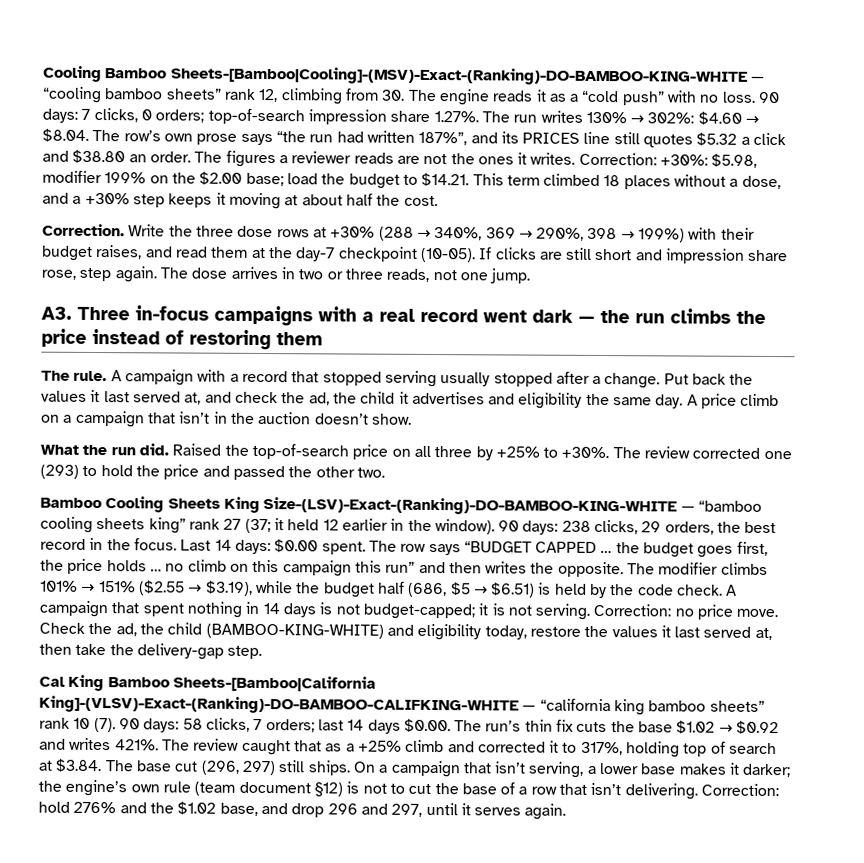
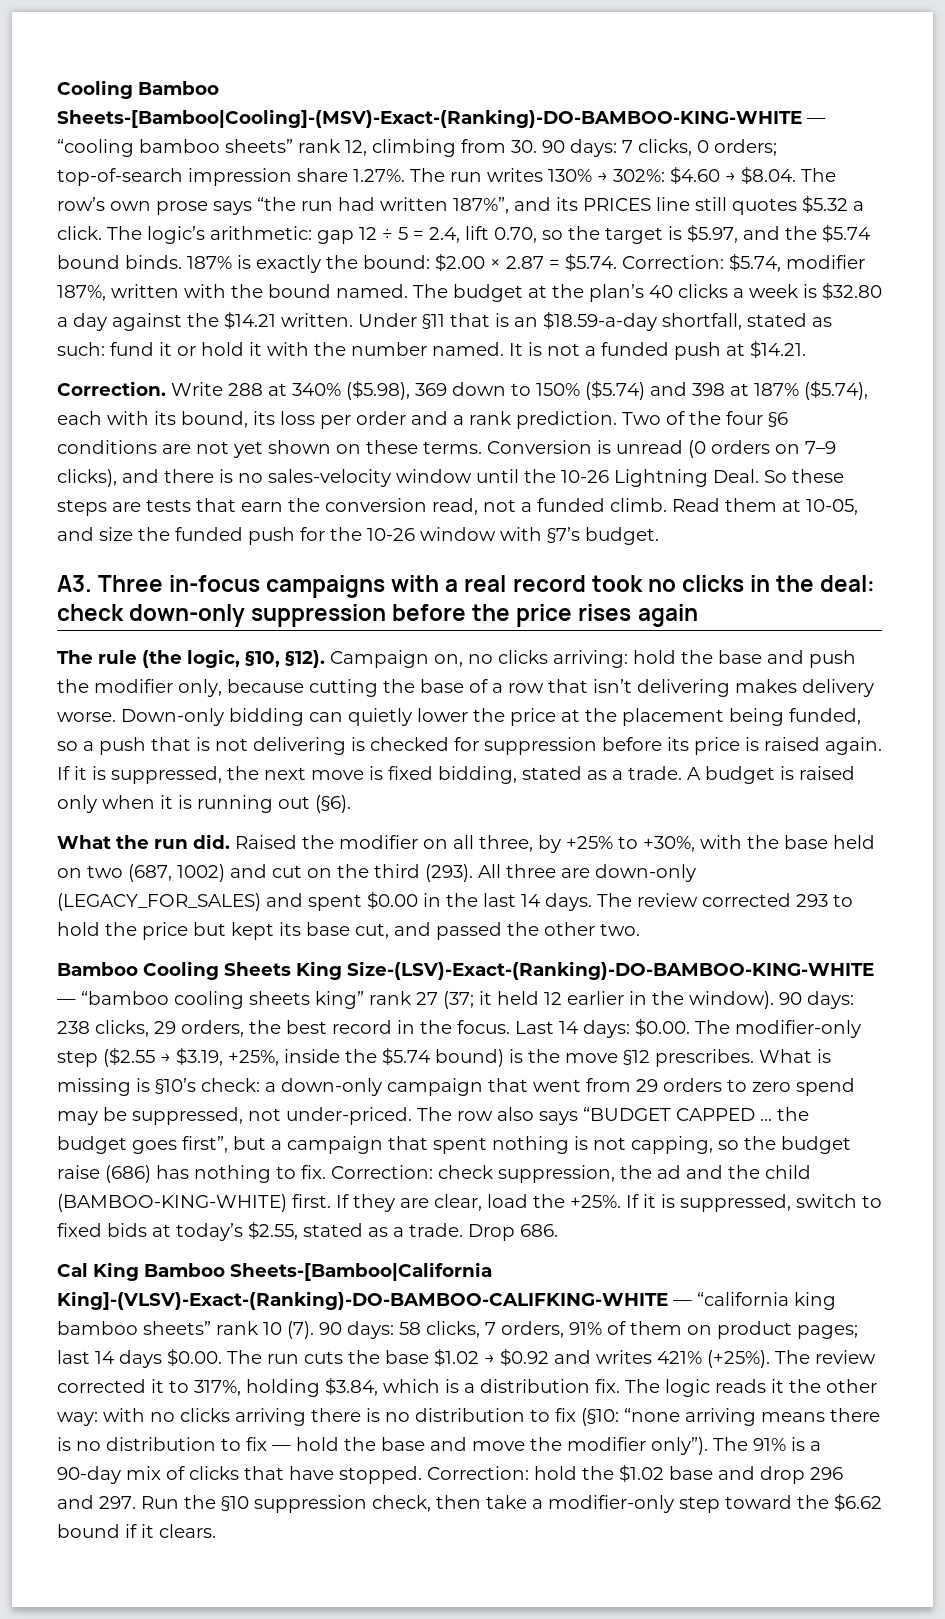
- Cooling Bamboo Sheets-[Bamboo|Cooling]-(MSV)-Exact-(Ranking)-DO-BAMBOO-KING-WHITE — “cooling bamboo sheets” rank 12, climbing from 30. The engine reads it as a “cold push” with no loss. 90 days: 7 clicks, 0 orders; top-of-search impression share 1.27%. The run writes 130% → 302%: $4.60 → $8.04. The row’s own prose says “the run had written 187%”, and its PRICES line still quotes $5.32 a click and $38.80 an order. The figures a reviewer reads are not the ones it writes. Correction: +30%: $5.98, modifier 199% on the $2.00 base; load the budget to $14.21. This term climbed 18 places without a dose, and a +30% step keeps it moving at about half the cost.
- Correction. Write the three dose rows at +30% (288 → 340%, 369 → 290%, 398 → 199%) with their budget raises, and read them at the day-7 checkpoint (10-05). If clicks are still short and impression share rose, step again. The dose arrives in two or three reads, not one jump.
+ Cooling Bamboo Sheets-[Bamboo|Cooling]-(MSV)-Exact-(Ranking)-DO-BAMBOO-KING-WHITE — “cooling bamboo sheets” rank 12, climbing from 30. 90 days: 7 clicks, 0 orders; top-of-search impression share 1.27%. The run writes 130% → 302%: $4.60 → $8.04. The row’s own prose says “the run had written 187%”, and its PRICES line still quotes $5.32 a click. The logic’s arithmetic: gap 12 ÷ 5 = 2.4, lift 0.70, so the target is $5.97, and the $5.74 bound binds. 187% is exactly the bound: $2.00 × 2.87 = $5.74. Correction: $5.74, modifier 187%, written with the bound named. The budget at the plan’s 40 clicks a week is $32.80 a day against the $14.21 written. Under §11 that is an $18.59-a-day shortfall, stated as such: fund it or hold it with the number named. It is not a funded push at $14.21.
+ Correction. Write 288 at 340% ($5.98), 369 down to 150% ($5.74) and 398 at 187% ($5.74), each with its bound, its loss per order and a rank prediction. Two of the four §6 conditions are not yet shown on these terms. Conversion is unread (0 orders on 7–9 clicks), and there is no sales-velocity window until the 10-26 Lightning Deal. So these steps are tests that earn the conversion read, not a funded climb. Read them at 10-05, and size the funded push for the 10-26 window with §7’s budget.
- A3. Three in-focus campaigns with a real record went dark — the run climbs the price instead of restoring them
- The rule. A campaign with a record that stopped serving usually stopped after a change. Put back the values it last served at, and check the ad, the child it advertises and eligibility the same day. A price climb on a campaign that isn’t in the auction doesn’t show.
+ A3. Three in-focus campaigns with a real record took no clicks in the deal: check down-only suppression before the price rises again
+ The rule (the logic, §10, §12). Campaign on, no clicks arriving: hold the base and push the modifier only, because cutting the base of a row that isn’t delivering makes delivery worse. Down-only bidding can quietly lower the price at the placement being funded, so a push that is not delivering is checked for suppression before its price is raised again. If it is suppressed, the next move is fixed bidding, stated as a trade. A budget is raised only when it is running out (§6).
- Raised the top-of-search price on all three by +25% to +30%. The review corrected one (293) to hold the price and passed the other two.
+ Raised the modifier on all three, by +25% to +30%, with the base held on two (687, 1002) and cut on the third (293). All three are down-only (LEGACY_FOR_SALES) and spent $0.00 in the last 14 days. The review corrected 293 to hold the price but kept its base cut, and passed the other two.
- Last 14 days: $0.00 spent.
+ Last 14 days: $0.00. The modifier-only step ($2.55 → $3.19, +25%, inside the $5.74 bound) is the move §12 prescribes. What is missing is §10’s check: a down-only campaign that went from 29 orders to zero spend may be suppressed, not under-priced.
- The row says “BUDGET CAPPED … the budget goes first, the price holds … no climb on this campaign this run” and then writes the opposite. The modifier climbs 101% → 151% ($2.55 → $3.19), while the budget half (686, $5 → $6.51) is held by the code check. A campaign that spent nothing in 14 days is not budget-capped; it is not serving. Correction: no price move. Check the ad, the child (BAMBOO-KING-WHITE) and eligibility today, restore the values it last served at, then take the delivery-gap step.
+ The row also says “BUDGET CAPPED … the budget goes first”, but a campaign that spent nothing is not capping, so the budget raise (686) has nothing to fix. Correction: check suppression, the ad and the child (BAMBOO-KING-WHITE) first. If they are clear, load the +25%. If it is suppressed, switch to fixed bids at today’s $2.55, stated as a trade. Drop 686.
- 90 days: 58 clicks, 7 orders; last 14 days $0.00. The run’s thin fix cuts the base $1.02 → $0.92 and writes 421%. The review caught that as a +25% climb and corrected it to 317%, holding top of search at $3.84. The base cut (296, 297) still ships. On a campaign that isn’t serving, a lower base makes it darker; the engine’s own rule (team document §12) is not to cut the base of a row that isn’t delivering. Correction: hold 276% and the $1.02 base, and drop 296 and 297, until it serves again.
+ 90 days: 58 clicks, 7 orders, 91% of them on product pages; last 14 days $0.00. The run cuts the base $1.02 → $0.92 and writes 421% (+25%). The review corrected it to 317%, holding $3.84, which is a distribution fix. The logic reads it the other way: with no clicks arriving there is no distribution to fix (§10: “none arriving means there is no distribution to fix — hold the base and move the modifier only”). The 91% is a 90-day mix of clicks that have stopped. Correction: hold the $1.02 base and drop 296 and 297. Run the §10 suppression check, then take a modifier-only step toward the $6.62 bound if it clears.

